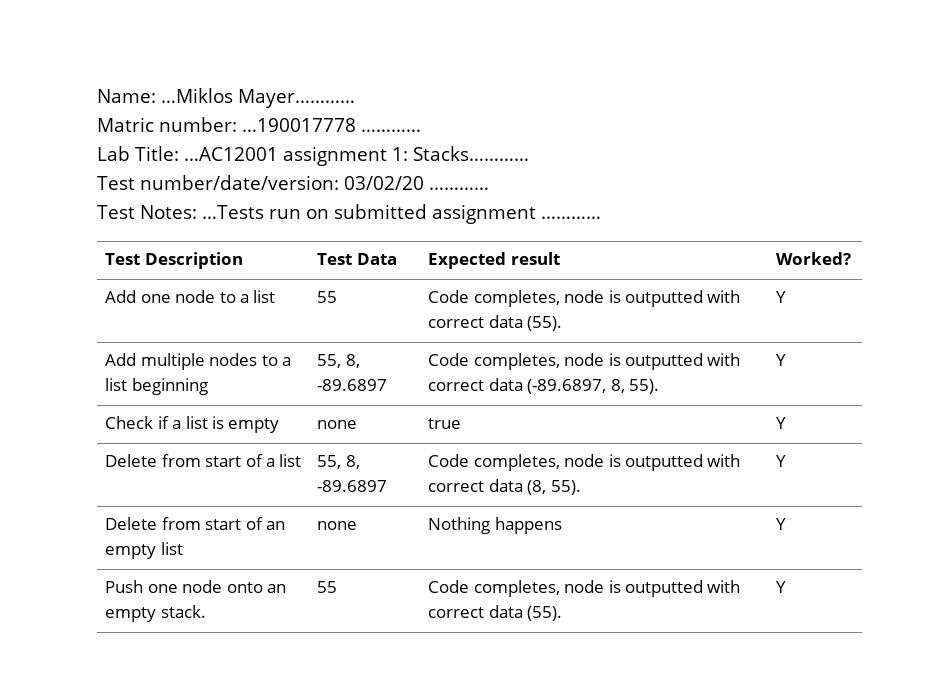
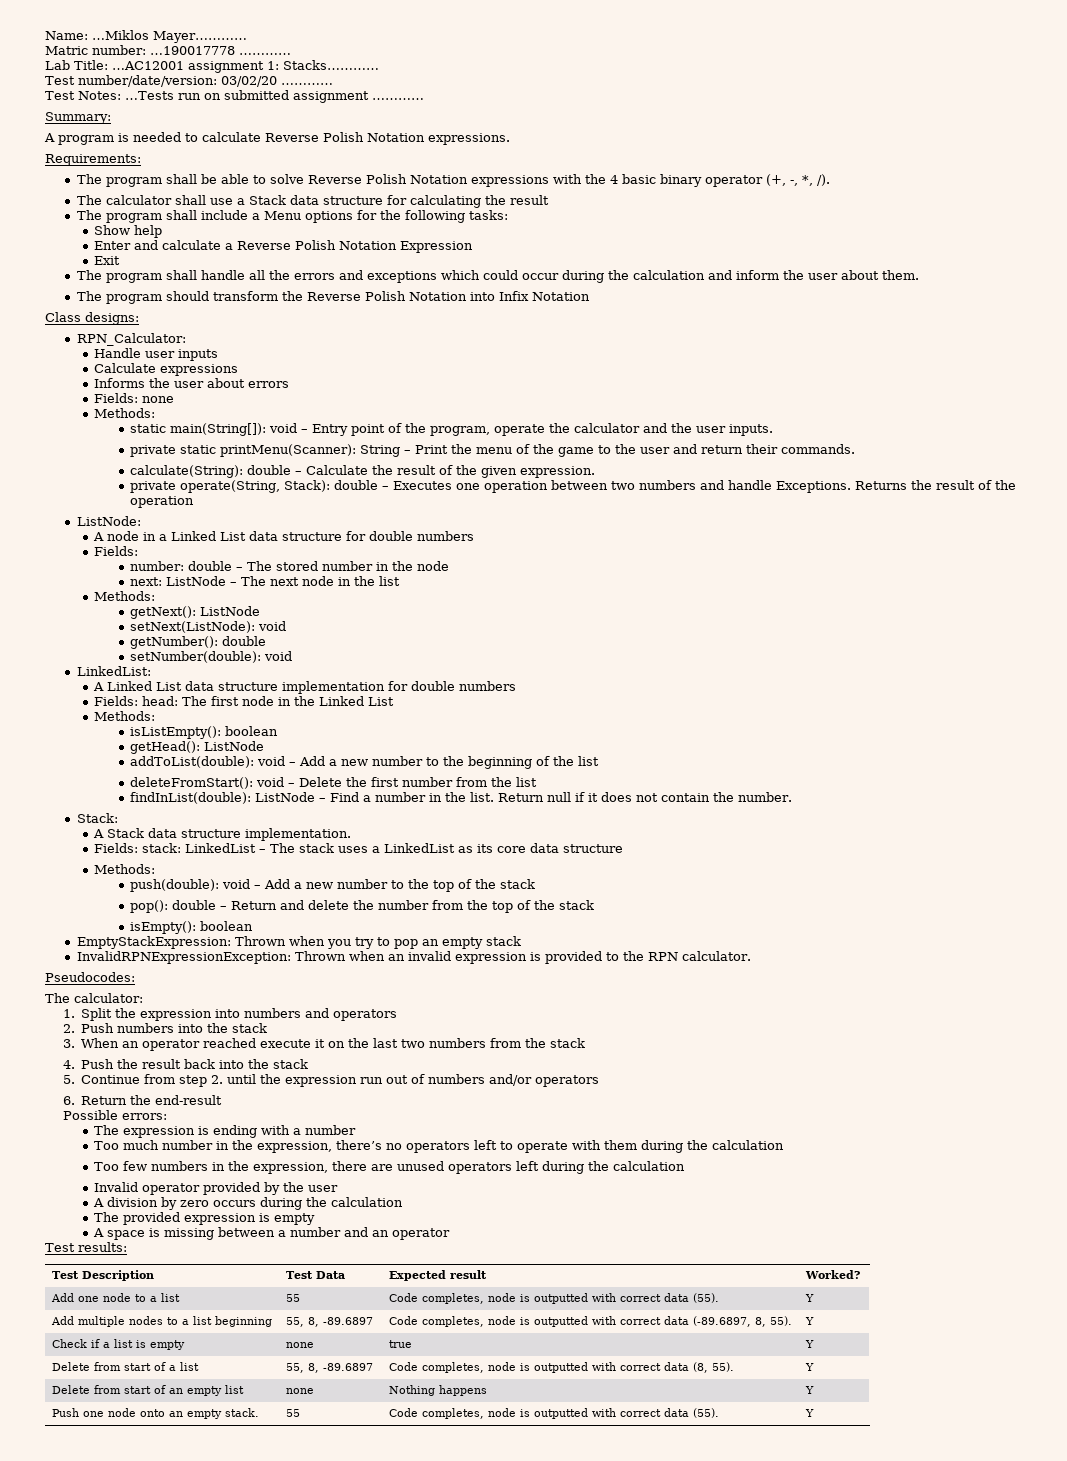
+ Summary:
+ A program is needed to calculate Reverse Polish Notation expressions.
+ Requirements:
+ The program shall be able to solve Reverse Polish Notation expressions with the 4 basic binary operator (+, -, *, /).
+ The calculator shall use a Stack data structure for calculating the result
+ The program shall include a Menu options for the following tasks:
+ Show help
+ Enter and calculate a Reverse Polish Notation Expression
+ Exit
+ The program shall handle all the errors and exceptions which could occur during the calculation and inform the user about them.
+ The program should transform the Reverse Polish Notation into Infix Notation
+ Class designs:
+ RPN_Calculator:
+ Handle user inputs
+ Calculate expressions
+ Informs the user about errors
+ Fields: none
+ Methods:
+ static main(String[]): void – Entry point of the program, operate the calculator and the user inputs.
+ private static printMenu(Scanner): String – Print the menu of the game to the user and return their commands.
+ calculate(String): double – Calculate the result of the given expression.
+ private operate(String, Stack): double – Executes one operation between two numbers and handle Exceptions. Returns the result of the operation
+ ListNode:
+ A node in a Linked List data structure for double numbers
+ Fields:
+ number: double – The stored number in the node
+ next: ListNode – The next node in the list
+ Methods:
+ getNext(): ListNode
+ setNext(ListNode): void
+ getNumber(): double
+ setNumber(double): void
+ LinkedList:
+ A Linked List data structure implementation for double numbers
+ Fields: head: The first node in the Linked List
+ Methods:
+ isListEmpty(): boolean
+ getHead(): ListNode
+ addToList(double): void – Add a new number to the beginning of the list
+ deleteFromStart(): void – Delete the first number from the list
+ findInList(double): ListNode – Find a number in the list. Return null if it does not contain the number.
+ Stack:
+ A Stack data structure implementation.
+ Fields: stack: LinkedList – The stack uses a LinkedList as its core data structure
+ Methods:
+ push(double): void – Add a new number to the top of the stack
+ pop(): double – Return and delete the number from the top of the stack
+ isEmpty(): boolean
+ EmptyStackExpression: Thrown when you try to pop an empty stack
+ InvalidRPNExpressionException: Thrown when an invalid expression is provided to the RPN calculator.
+ Pseudocodes:
+ The calculator:
+ 1. Split the expression into numbers and operators
+ 2. Push numbers into the stack
+ 3. When an operator reached execute it on the last two numbers from the stack
+ 4. Push the result back into the stack
+ 5. Continue from step 2. until the expression run out of numbers and/or operators
+ 6. Return the end-result
+ Possible errors:
+ The expression is ending with a number
+ Too much number in the expression, there’s no operators left to operate with them during the calculation
+ Too few numbers in the expression, there are unused operators left during the calculation
+ Invalid operator provided by the user
+ A division by zero occurs during the calculation
+ The provided expression is empty
+ A space is missing between a number and an operator
+ Test results:

